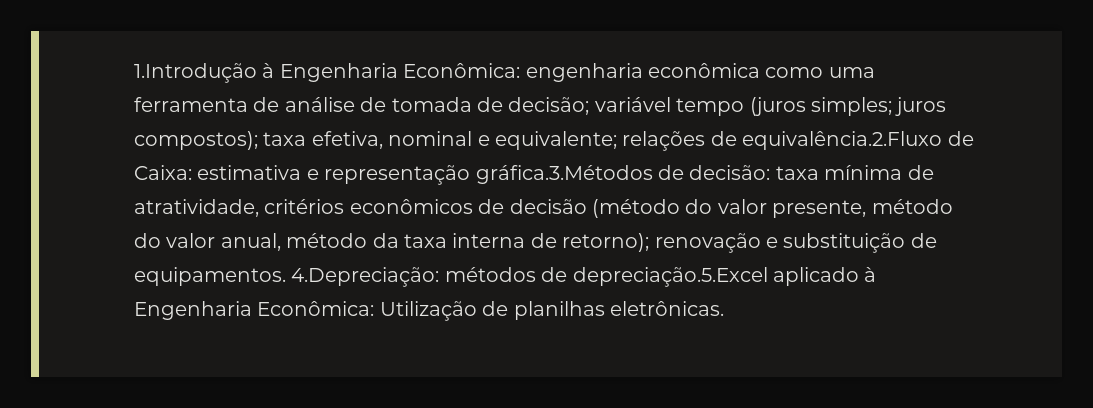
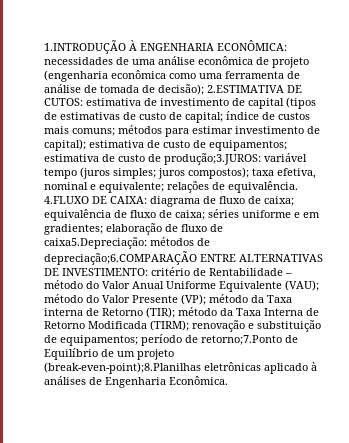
- 1.Introdução à Engenharia Econômica: engenharia econômica como uma ferramenta de análise de tomada de decisão; variável tempo (juros simples; juros compostos); taxa efetiva, nominal e equivalente; relações de equivalência.2.Fluxo de Caixa: estimativa e representação gráfica.3.Métodos de decisão: taxa mínima de atratividade, critérios econômicos de decisão (método do valor presente, método do valor anual, método da taxa interna de retorno); renovação e substituição de equipamentos. 4.Depreciação: métodos de depreciação.5.Excel aplicado à Engenharia Econômica: Utilização de planilhas eletrônicas.
+ 1.INTRODUÇÃO À ENGENHARIA ECONÔMICA: necessidades de uma análise econômica de projeto (engenharia econômica como uma ferramenta de análise de tomada de decisão); 2.ESTIMATIVA DE CUTOS: estimativa de investimento de capital (tipos de estimativas de custo de capital; índice de custos mais comuns; métodos para estimar investimento de capital); estimativa de custo de equipamentos; estimativa de custo de produção;3.JUROS: variável tempo (juros simples; juros compostos); taxa efetiva, nominal e equivalente; relações de equivalência. 4.FLUXO DE CAIXA: diagrama de fluxo de caixa; equivalência de fluxo de caixa; séries uniforme e em gradientes; elaboração de fluxo de caixa5.Depreciação: métodos de depreciação;6.COMPARAÇÃO ENTRE ALTERNATIVAS DE INVESTIMENTO: critério de Rentabilidade – método do Valor Anual Uniforme Equivalente (VAU); método do Valor Presente (VP); método da Taxa interna de Retorno (TIR); método da Taxa Interna de Retorno Modificada (TIRM); renovação e substituição de equipamentos; período de retorno;7.Ponto de Equilíbrio de um projeto (break-even-point);8.Planilhas eletrônicas aplicado à análises de Engenharia Econômica.

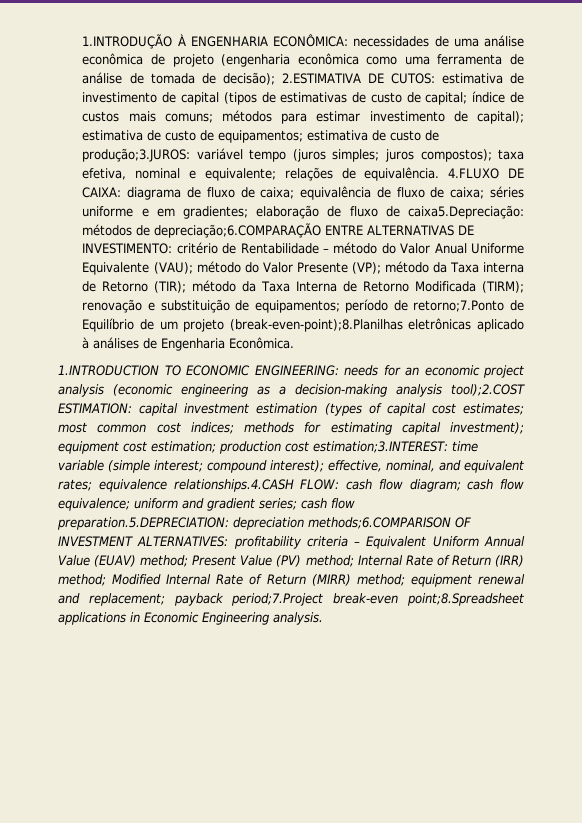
+ 1.INTRODUCTION TO ECONOMIC ENGINEERING: needs for an economic project analysis (economic engineering as a decision-making analysis tool);2.COST ESTIMATION: capital investment estimation (types of capital cost estimates; most common cost indices; methods for estimating capital investment); equipment cost estimation; production cost estimation;3.INTEREST: time variable (simple interest; compound interest); effective, nominal, and equivalent rates; equivalence relationships.4.CASH FLOW: cash flow diagram; cash flow equivalence; uniform and gradient series; cash flow preparation.5.DEPRECIATION: depreciation methods;6.COMPARISON OF INVESTMENT ALTERNATIVES: profitability criteria – Equivalent Uniform Annual Value (EUAV) method; Present Value (PV) method; Internal Rate of Return (IRR) method; Modified Internal Rate of Return (MIRR) method; equipment renewal and replacement; payback period;7.Project break-even point;8.Spreadsheet applications in Economic Engineering analysis.

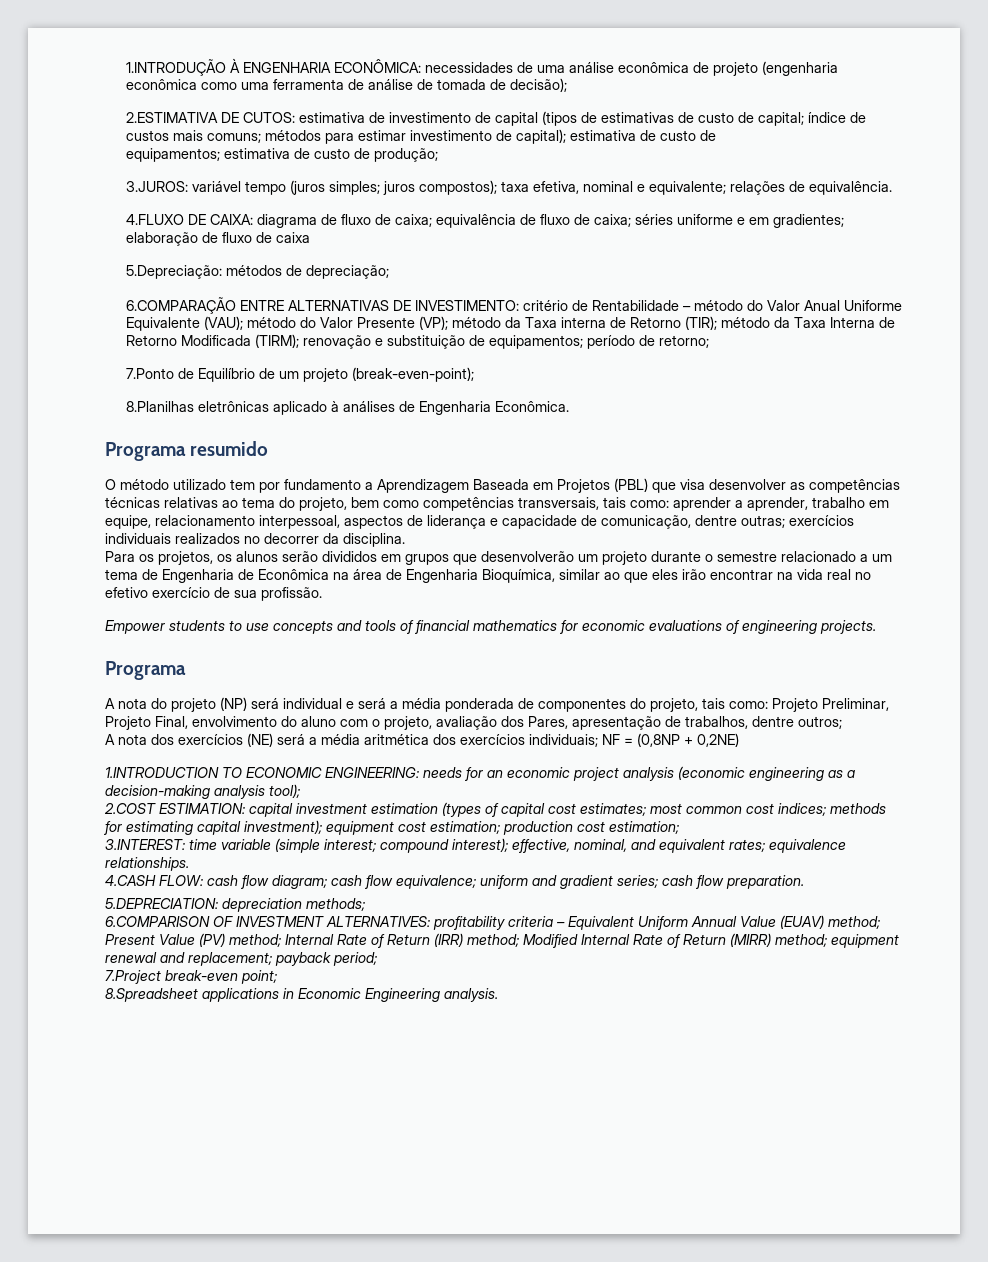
- necessidades de uma análise econômica de projeto (engenharia econômica como uma ferramenta de análise de tomada de decisão); 2.ESTIMATIVA DE CUTOS:
+ necessidades de uma análise econômica de projeto (engenharia econômica como uma ferramenta de análise de tomada de decisão);
+ 2.ESTIMATIVA DE CUTOS:
- métodos para estimar investimento de capital); estimativa de custo de equipamentos;
+ métodos para estimar investimento de capital); estimativa de custo de
+ equipamentos;
- estimativa de custo de produção;3.JUROS:
+ estimativa de custo de produção;
+ 3.JUROS:
- relações de equivalência. 4.FLUXO DE CAIXA:
+ relações de equivalência.
+ 4.FLUXO DE CAIXA:
- elaboração de fluxo de caixa5.Depreciação: métodos de depreciação;6.COMPARAÇÃO ENTRE ALTERNATIVAS DE INVESTIMENTO:
+ elaboração de fluxo de caixa
+ 5.Depreciação: métodos de depreciação;
+ 6.COMPARAÇÃO ENTRE ALTERNATIVAS DE INVESTIMENTO:
- período de retorno;7.Ponto de Equilíbrio de um projeto (break-even-point);8.Planilhas eletrônicas aplicado à análises de Engenharia Econômica.
+ período de retorno;
+ 7.Ponto de Equilíbrio de um projeto (break-even-point);
+ 8.Planilhas eletrônicas aplicado à análises de Engenharia Econômica.
+ Programa resumido
+ O método utilizado tem por fundamento a Aprendizagem Baseada em Projetos (PBL) que visa desenvolver as competências técnicas relativas ao tema do projeto, bem como competências transversais, tais como: aprender a aprender, trabalho em equipe, relacionamento interpessoal, aspectos de liderança e capacidade de comunicação, dentre outras; exercícios individuais realizados no decorrer da disciplina.
+ Para os projetos, os alunos serão divididos em grupos que desenvolverão um projeto durante o semestre relacionado a um tema de Engenharia de Econômica na área de Engenharia Bioquímica, similar ao que eles irão encontrar na vida real no efetivo exercício de sua profissão.
+ Empower students to use concepts and tools of financial mathematics for economic evaluations of engineering projects.
+ Programa
+ A nota do projeto (NP) será individual e será a média ponderada de componentes do projeto, tais como: Projeto Preliminar, Projeto Final, envolvimento do aluno com o projeto, avaliação dos Pares, apresentação de trabalhos, dentre outros;
+ A nota dos exercícios (NE) será a média aritmética dos exercícios individuais; NF = (0,8NP + 0,2NE)
- needs for an economic project analysis (economic engineering as a decision-making analysis tool);2.COST ESTIMATION:
+ needs for an economic project analysis (economic engineering as a decision-making analysis tool);
+ 2.COST ESTIMATION:
- production cost estimation;3.INTEREST:
+ production cost estimation;
+ 3.INTEREST:
- equivalence relationships.4.CASH FLOW:
+ equivalence relationships.
+ 4.CASH FLOW:
- cash flow preparation.5.DEPRECIATION: depreciation methods;6.COMPARISON OF INVESTMENT ALTERNATIVES:
+ cash flow preparation.
+ 5.DEPRECIATION: depreciation methods;
+ 6.COMPARISON OF INVESTMENT ALTERNATIVES:
- payback period;7.Project break-even point;8.Spreadsheet applications in Economic Engineering analysis.
+ payback period;
+ 7.Project break-even point;
+ 8.Spreadsheet applications in Economic Engineering analysis.

